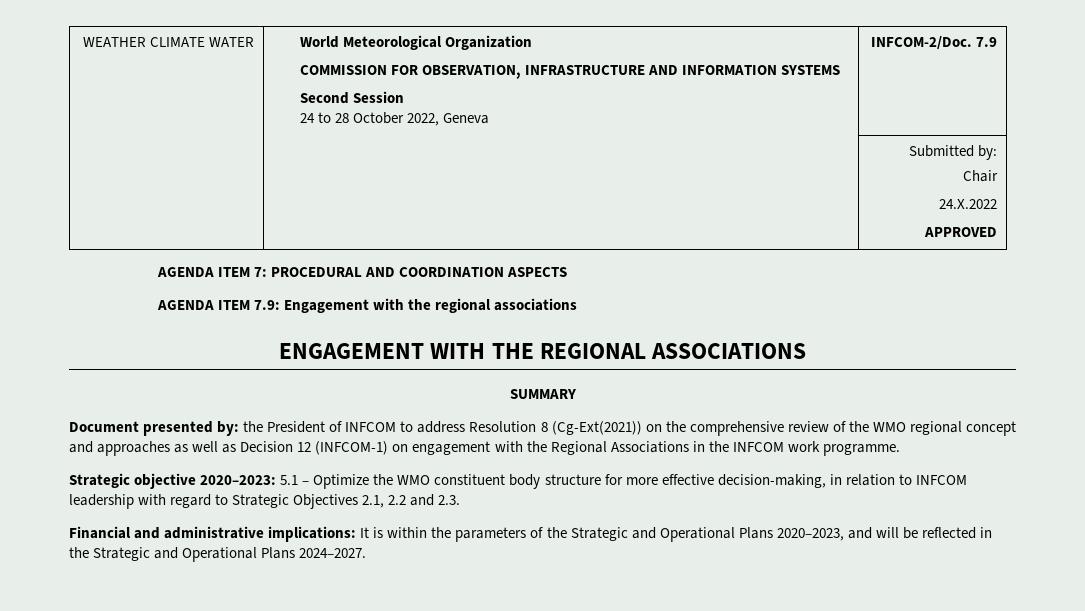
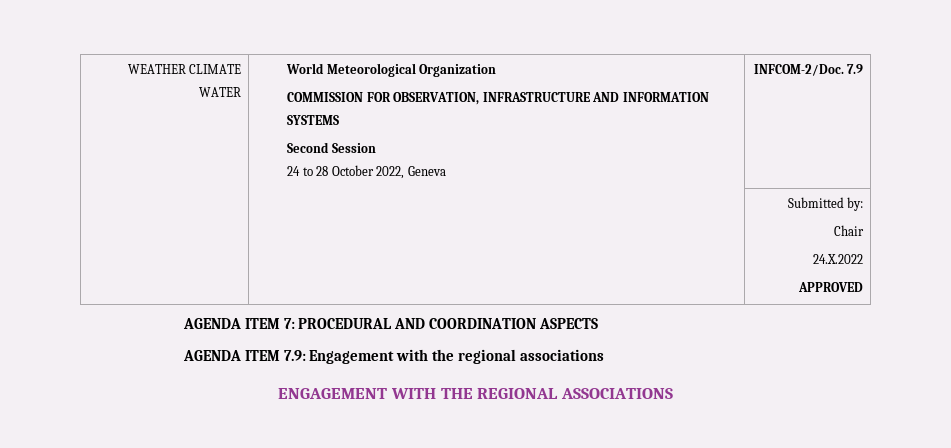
- SUMMARY
- Document presented by: the President of INFCOM to address Resolution 8 (Cg-Ext(2021)) on the comprehensive review of the WMO regional concept and approaches as well as Decision 12 (INFCOM-1) on engagement with the Regional Associations in the INFCOM work programme.
- Strategic objective 2020–2023: 5.1 – Optimize the WMO constituent body structure for more effective decision-making, in relation to INFCOM leadership with regard to Strategic Objectives 2.1, 2.2 and 2.3.
- Financial and administrative implications: It is within the parameters of the Strategic and Operational Plans 2020–2023, and will be reflected in the Strategic and Operational Plans 2024–2027.

